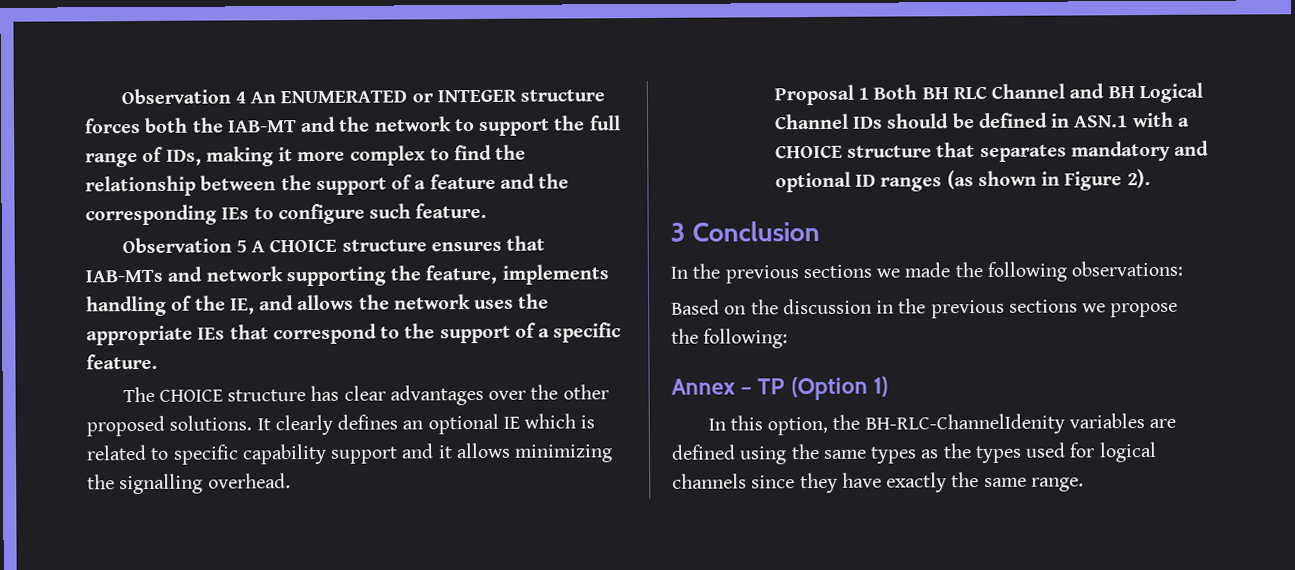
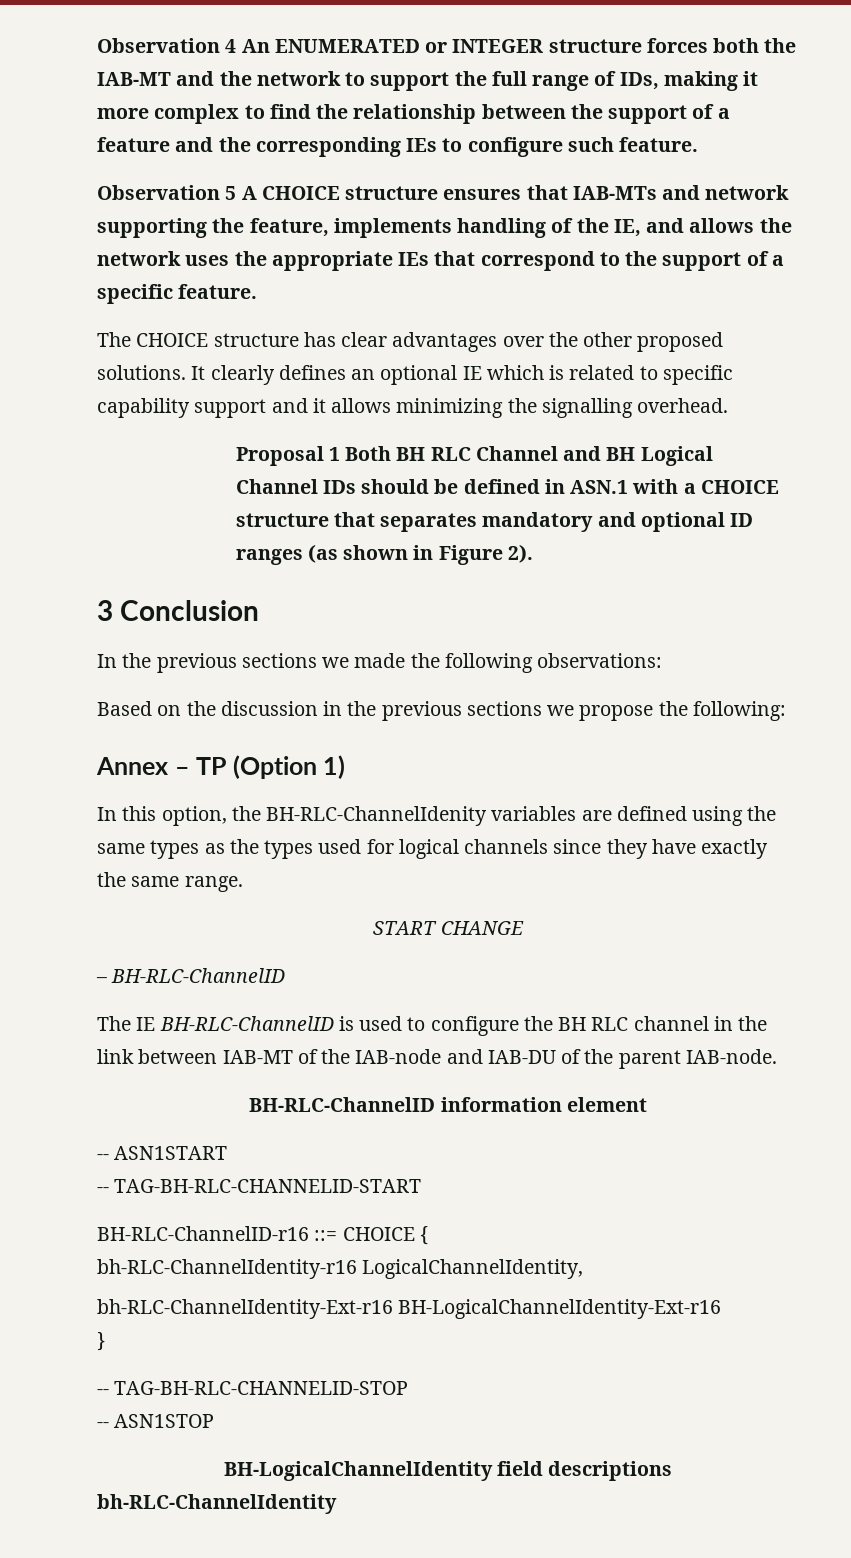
+ START CHANGE
+ – BH-RLC-ChannelID
+ The IE BH-RLC-ChannelID is used to configure the BH RLC channel in the link between IAB-MT of the IAB-node and IAB-DU of the parent IAB-node.
+ BH-RLC-ChannelID information element
+ -- ASN1START
+ -- TAG-BH-RLC-CHANNELID-START
+ BH-RLC-ChannelID-r16 ::= CHOICE {
+ bh-RLC-ChannelIdentity-r16 LogicalChannelIdentity,
+ bh-RLC-ChannelIdentity-Ext-r16 BH-LogicalChannelIdentity-Ext-r16
+ }
+ -- TAG-BH-RLC-CHANNELID-STOP
+ -- ASN1STOP
+ BH-LogicalChannelIdentity field descriptions
+ bh-RLC-ChannelIdentity

